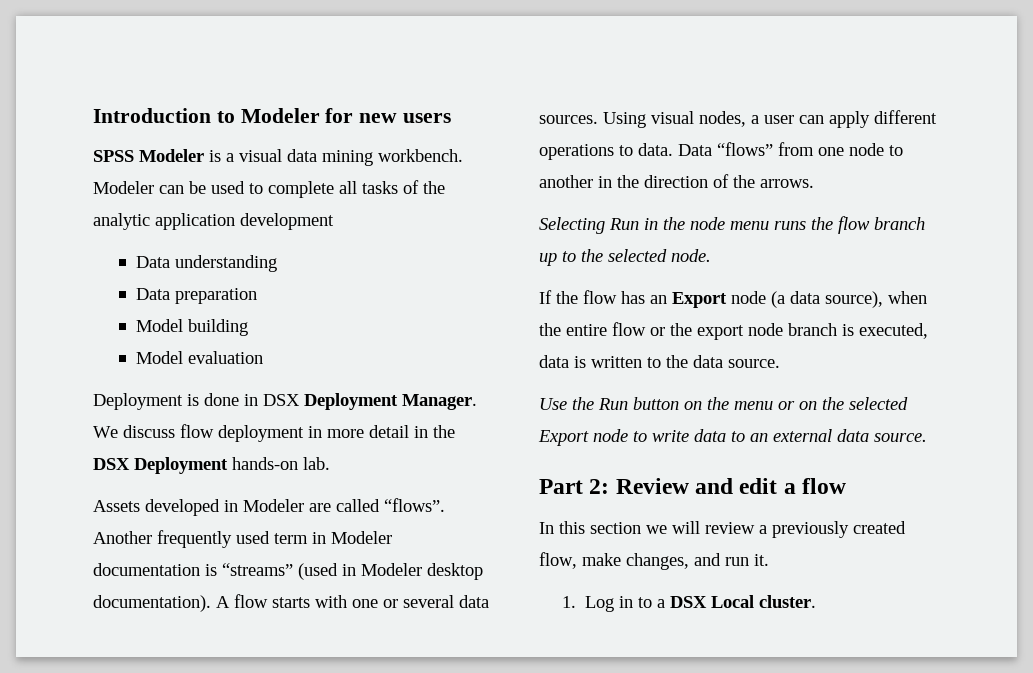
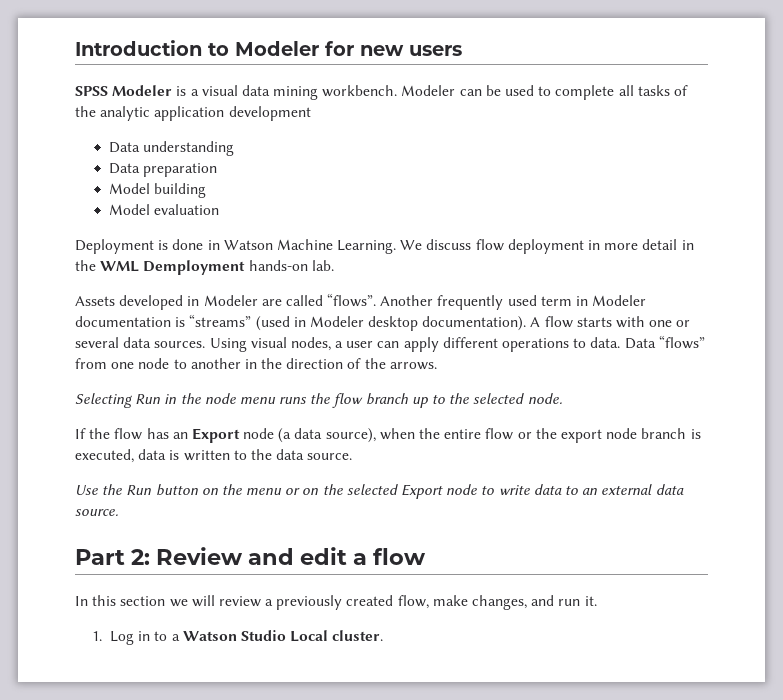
- Deployment is done in DSX Deployment Manager.
+ Deployment is done in Watson Machine Learning.
- We discuss flow deployment in more detail in the DSX Deployment hands-on lab.
+ We discuss flow deployment in more detail in the WML Demployment hands-on lab.
- 1. Log in to a DSX Local cluster.
+ 1. Log in to a Watson Studio Local cluster.

